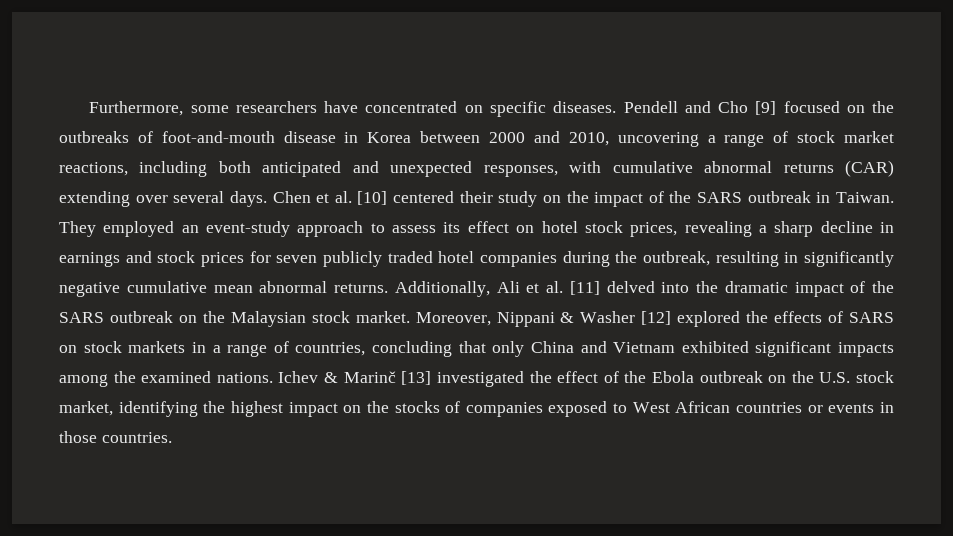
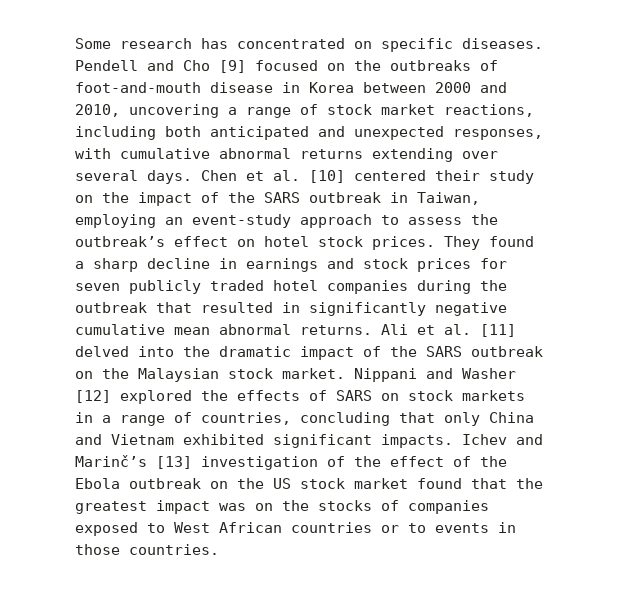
- Furthermore, some researchers have concentrated on specific diseases.
+ Some research has concentrated on specific diseases.
- Pendell and Cho [9] focused on the outbreaks of foot-and-mouth disease in Korea between 2000 and 2010, uncovering a range of stock market reactions, including both anticipated and unexpected responses, with cumulative abnormal returns (CAR) extending over several days.
+ Pendell and Cho [9] focused on the outbreaks of foot-and-mouth disease in Korea between 2000 and 2010, uncovering a range of stock market reactions, including both anticipated and unexpected responses, with cumulative abnormal returns extending over several days.
- Chen et al. [10] centered their study on the impact of the SARS outbreak in Taiwan. They employed an event-study approach to assess its effect on hotel stock prices, revealing a sharp decline in earnings and stock prices for seven publicly traded hotel companies during the outbreak, resulting in significantly negative cumulative mean abnormal returns.
+ Chen et al. [10] centered their study on the impact of the SARS outbreak in Taiwan, employing an event-study approach to assess the outbreak’s effect on hotel stock prices. They found a sharp decline in earnings and stock prices for seven publicly traded hotel companies during the outbreak that resulted in significantly negative cumulative mean abnormal returns.
- Additionally, Ali et al. [11] delved into the dramatic impact of the SARS outbreak on the Malaysian stock market.
+ Ali et al. [11] delved into the dramatic impact of the SARS outbreak on the Malaysian stock market.
- Moreover, Nippani & Washer [12] explored the effects of SARS on stock markets in a range of countries, concluding that only China and Vietnam exhibited significant impacts among the examined nations. Ichev & Marinč [13] investigated the effect of the Ebola outbreak on the U.S. stock market, identifying the highest impact on the stocks of companies exposed to West African countries or events in those countries.
+ Nippani and Washer [12] explored the effects of SARS on stock markets in a range of countries, concluding that only China and Vietnam exhibited significant impacts. Ichev and Marinč’s [13] investigation of the effect of the Ebola outbreak on the US stock market found that the greatest impact was on the stocks of companies exposed to West African countries or to events in those countries.

